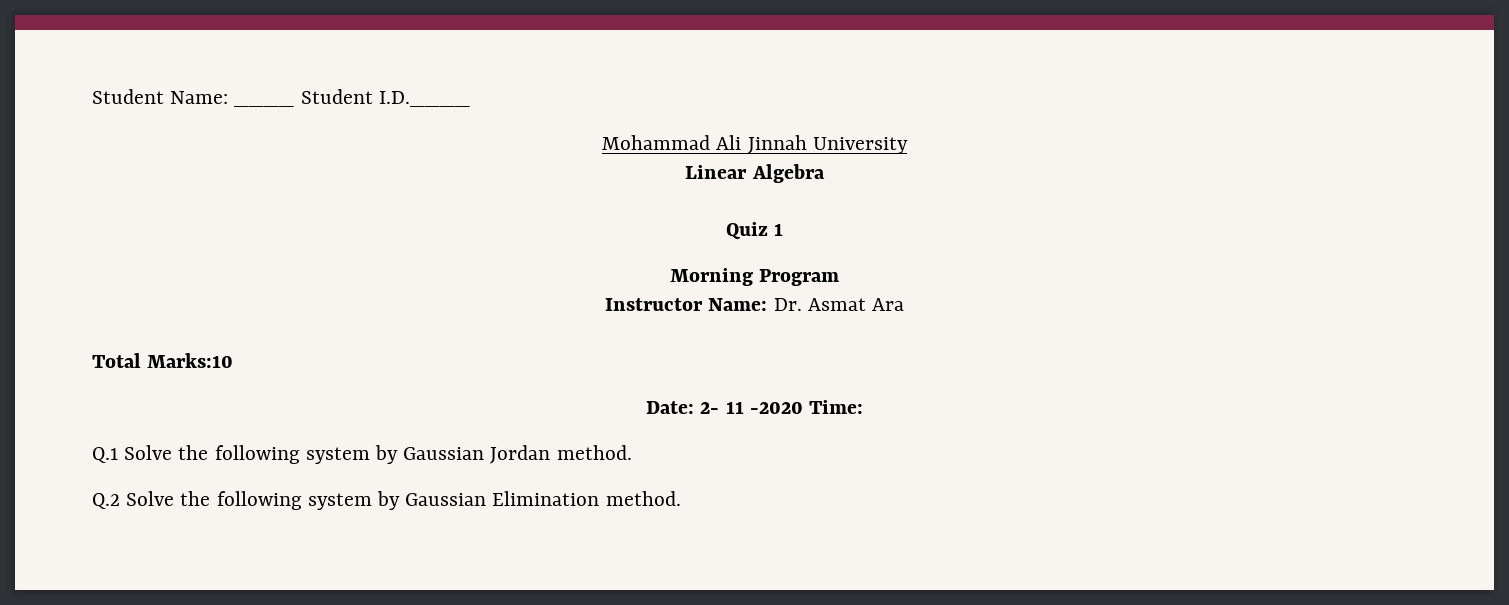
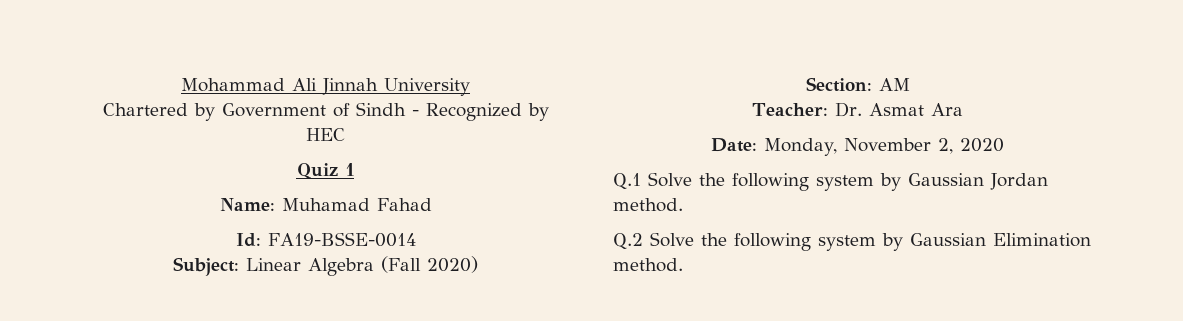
- Student Name: ____ Student I.D.____
- Linear Algebra
+ Chartered by Government of Sindh - Recognized by HEC
  Quiz 1
- Morning Program
- Instructor Name: Dr. Asmat Ara
+ Name: Muhamad Fahad
+ Id: FA19-BSSE-0014
+ Subject: Linear Algebra (Fall 2020)
+ Section: AM
+ Teacher: Dr. Asmat Ara
- Total Marks:10
- Date: 2- 11 -2020 Time:
+ Date: Monday, November 2, 2020

